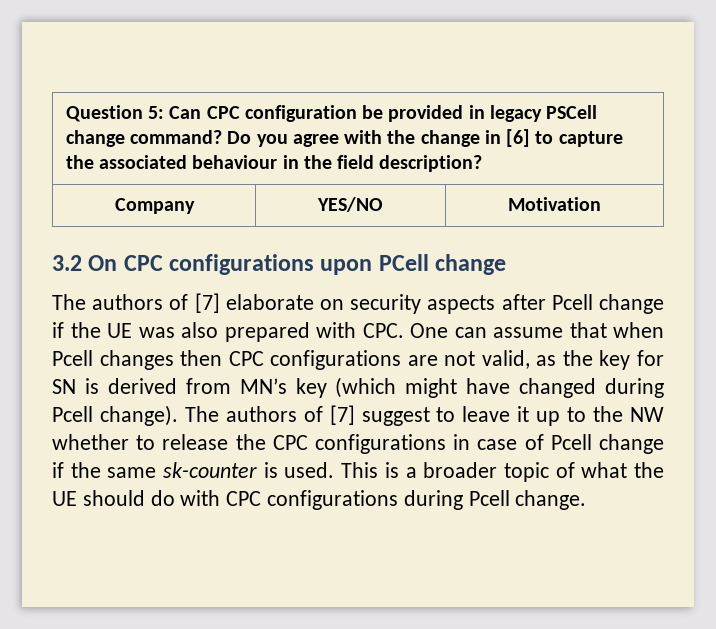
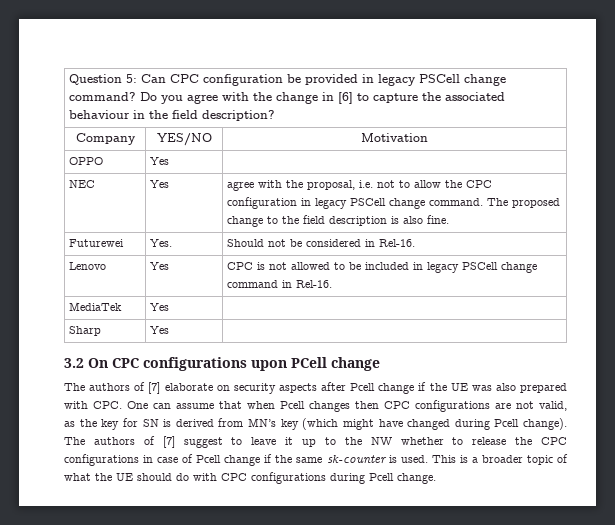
+ OPPO | Yes |
+ NEC | Yes | agree with the proposal, i.e. not to allow the CPC configuration in legacy PSCell change command. The proposed change to the field description is also fine.
+ Futurewei | Yes. | Should not be considered in Rel-16.
+ Lenovo | Yes | CPC is not allowed to be included in legacy PSCell change command in Rel-16.
+ MediaTek | Yes |
+ Sharp | Yes |

